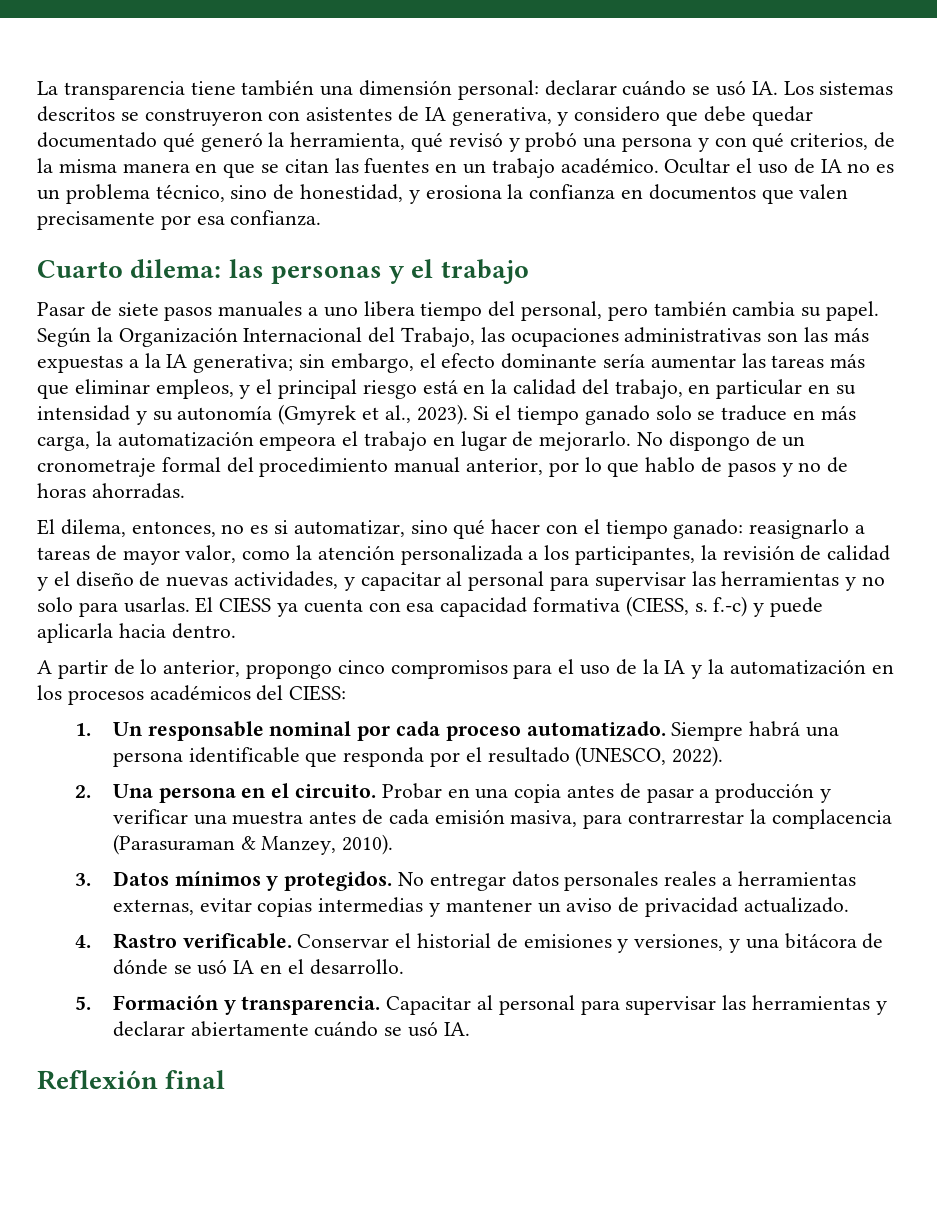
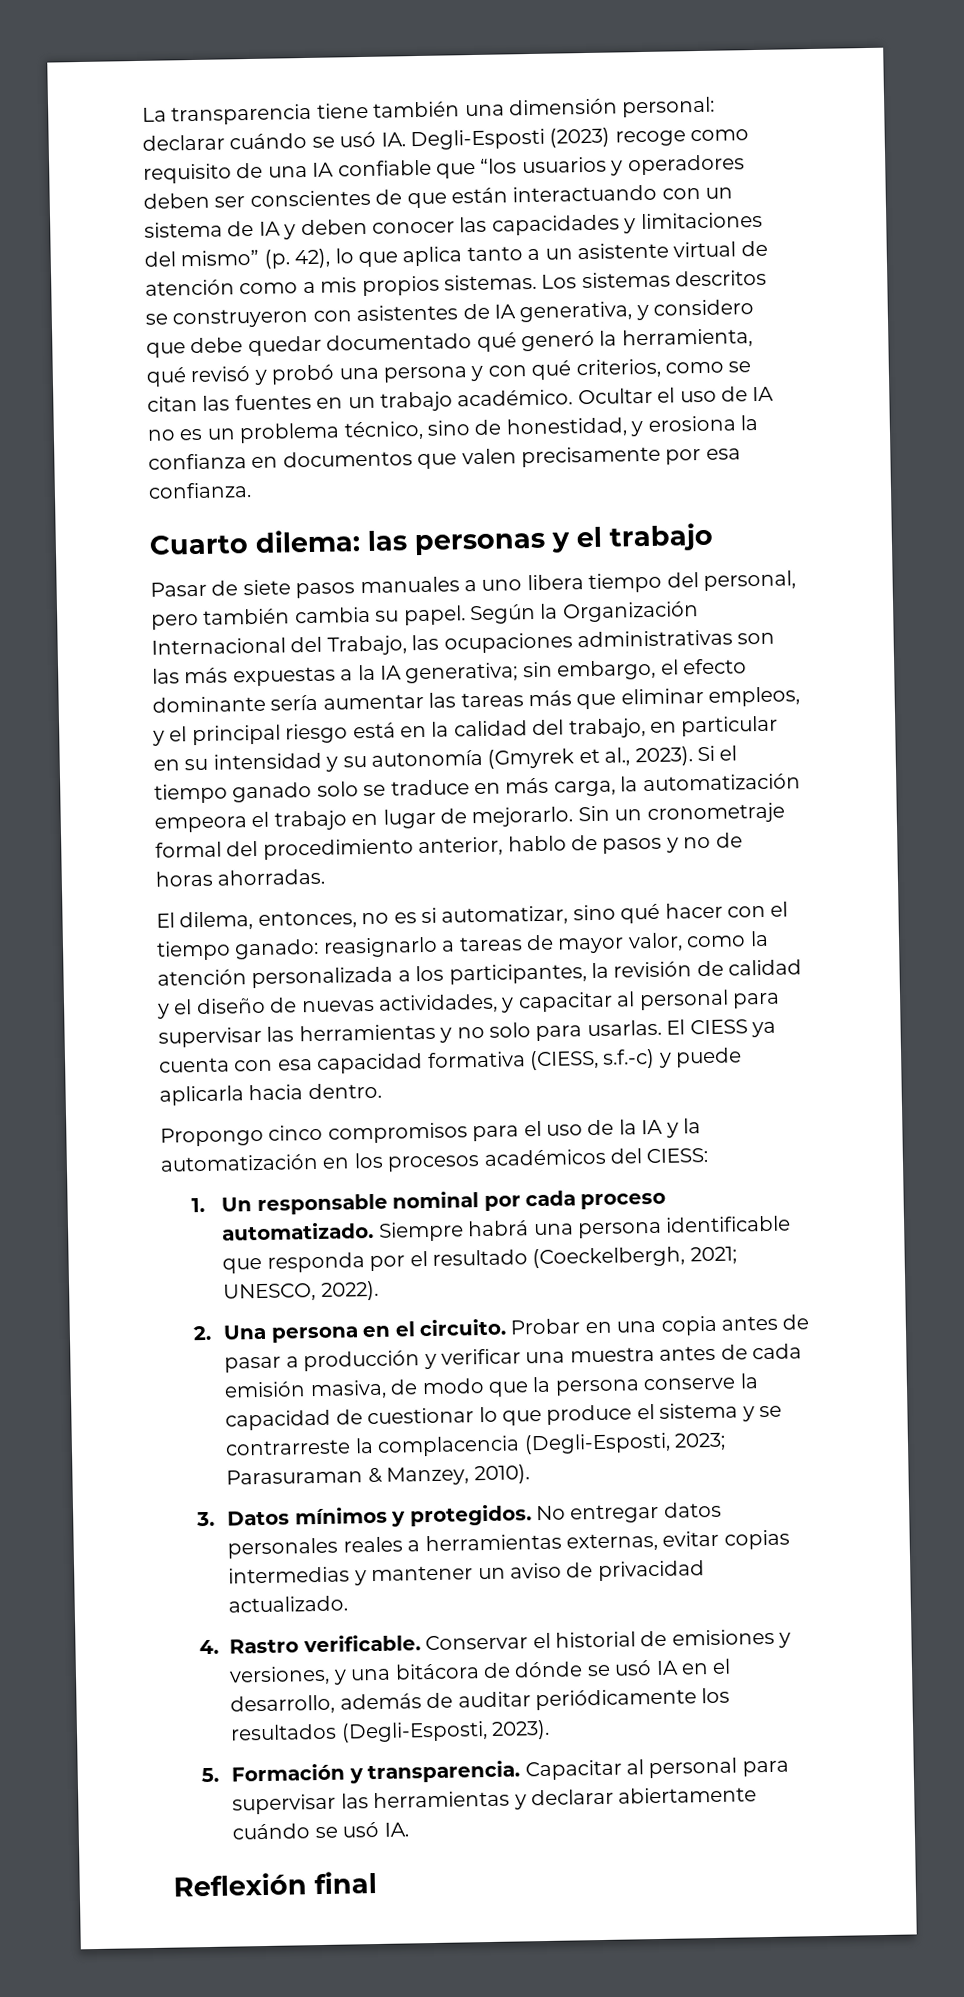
- La transparencia tiene también una dimensión personal: declarar cuándo se usó IA. Los sistemas descritos se construyeron con asistentes de IA generativa, y considero que debe quedar documentado qué generó la herramienta, qué revisó y probó una persona y con qué criterios, de la misma manera en que se citan las fuentes en un trabajo académico.
+ La transparencia tiene también una dimensión personal: declarar cuándo se usó IA. Degli-Esposti (2023) recoge como requisito de una IA confiable que “los usuarios y operadores deben ser conscientes de que están interactuando con un sistema de IA y deben conocer las capacidades y limitaciones del mismo” (p. 42), lo que aplica tanto a un asistente virtual de atención como a mis propios sistemas. Los sistemas descritos se construyeron con asistentes de IA generativa, y considero que debe quedar documentado qué generó la herramienta, qué revisó y probó una persona y con qué criterios, como se citan las fuentes en un trabajo académico.
- No dispongo de un cronometraje formal del procedimiento manual anterior, por lo que hablo de pasos y no de horas ahorradas.
+ Sin un cronometraje formal del procedimiento anterior, hablo de pasos y no de horas ahorradas.
- El CIESS ya cuenta con esa capacidad formativa (CIESS, s. f.-c) y puede aplicarla hacia dentro.
+ El CIESS ya cuenta con esa capacidad formativa (CIESS, s.f.-c) y puede aplicarla hacia dentro.
- A partir de lo anterior, propongo cinco compromisos para el uso de la IA y la automatización en los procesos académicos del CIESS:
+ Propongo cinco compromisos para el uso de la IA y la automatización en los procesos académicos del CIESS:
- Siempre habrá una persona identificable que responda por el resultado (UNESCO, 2022).
+ Siempre habrá una persona identificable que responda por el resultado (Coeckelbergh, 2021; UNESCO, 2022).
- Probar en una copia antes de pasar a producción y verificar una muestra antes de cada emisión masiva, para contrarrestar la complacencia (Parasuraman & Manzey, 2010).
+ Probar en una copia antes de pasar a producción y verificar una muestra antes de cada emisión masiva, de modo que la persona conserve la capacidad de cuestionar lo que produce el sistema y se contrarreste la complacencia (Degli-Esposti, 2023; Parasuraman & Manzey, 2010).
- Conservar el historial de emisiones y versiones, y una bitácora de dónde se usó IA en el desarrollo.
+ Conservar el historial de emisiones y versiones, y una bitácora de dónde se usó IA en el desarrollo, además de auditar periódicamente los resultados (Degli-Esposti, 2023).

